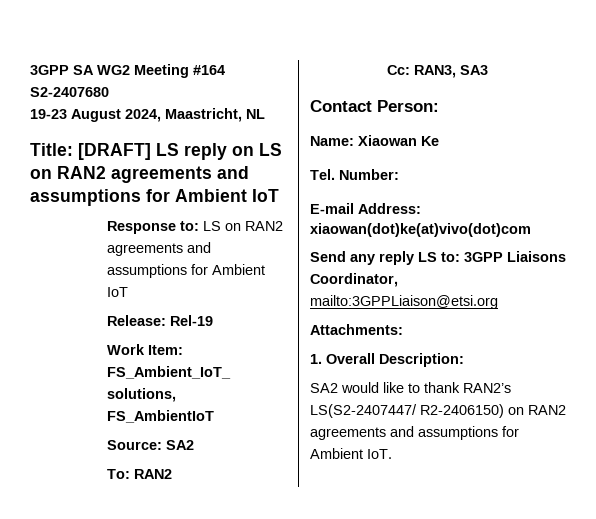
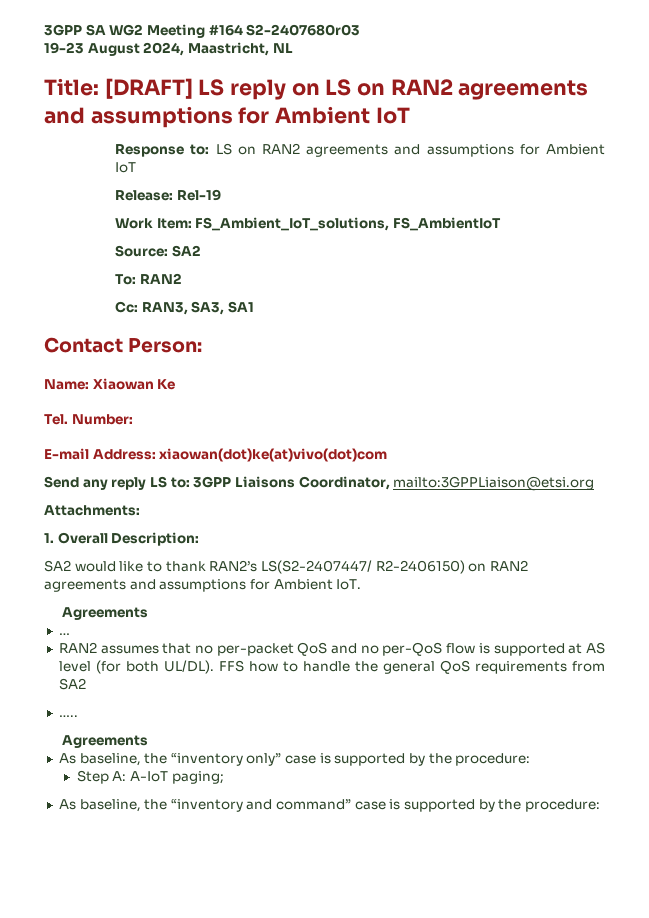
- 3GPP SA WG2 Meeting #164 S2-2407680
+ 3GPP SA WG2 Meeting #164 S2-2407680r03
- Cc: RAN3, SA3
+ Cc: RAN3, SA3, SA1
  SA2 would like to thank RAN2’s LS(S2-2407447/ R2-2406150) on RAN2 agreements and assumptions for Ambient IoT.
+ Agreements
+ …
+ RAN2 assumes that no per-packet QoS and no per-QoS flow is supported at AS level (for both UL/DL). FFS how to handle the general QoS requirements from SA2
+ …..
+ Agreements
+ As baseline, the “inventory only” case is supported by the procedure:
+ Step A: A-IoT paging;
+ As baseline, the “inventory and command” case is supported by the procedure:

